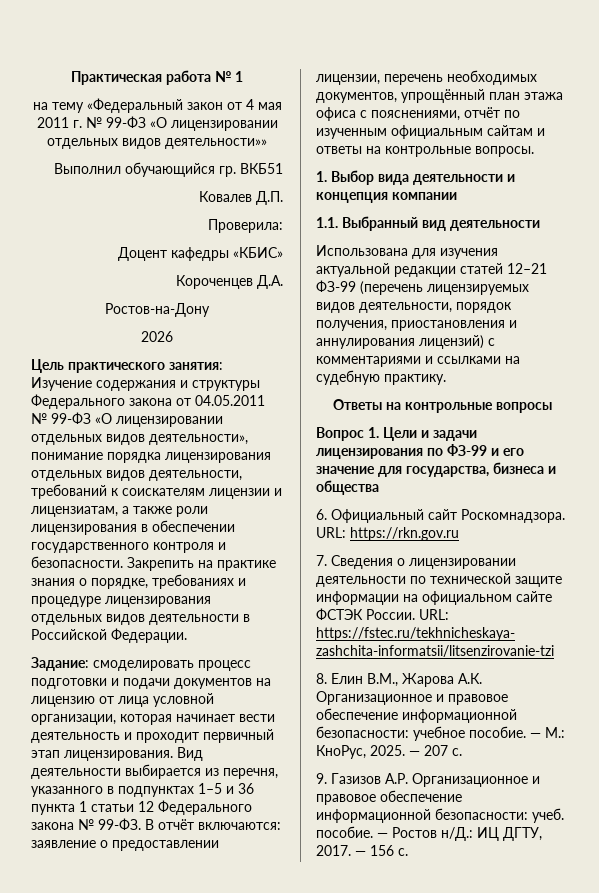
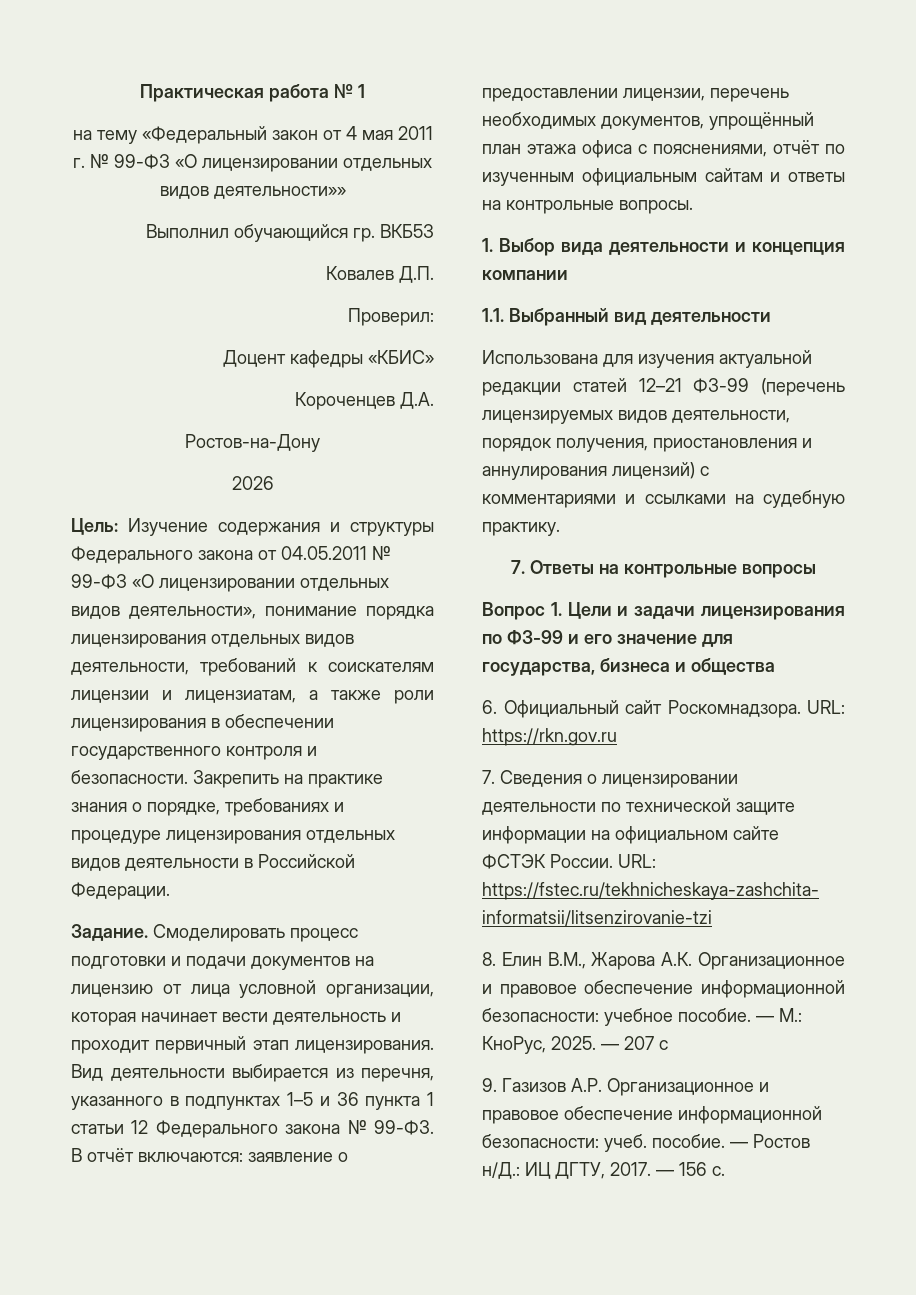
- ВКБ51
+ ВКБ53
- Проверила:
+ Проверил:
- Цель практического занятия: Изучение содержания и структуры Федерального закона от 04.05.2011 № 99-ФЗ «О лицензировании отдельных видов деятельности», понимание порядка лицензирования отдельных видов деятельности, требований к соискателям лицензии и лицензиатам, а также роли лицензирования в обеспечении государственного контроля и безопасности.
+ Цель: Изучение содержания и структуры Федерального закона от 04.05.2011 № 99-ФЗ «О лицензировании отдельных видов деятельности», понимание порядка лицензирования отдельных видов деятельности, требований к соискателям лицензии и лицензиатам, а также роли лицензирования в обеспечении государственного контроля и безопасности.
- Задание: смоделировать процесс подготовки и подачи документов на лицензию от лица условной организации, которая начинает вести деятельность и проходит первичный этап лицензирования.
+ Задание. Смоделировать процесс подготовки и подачи документов на лицензию от лица условной организации, которая начинает вести деятельность и проходит первичный этап лицензирования.
- Ответы на контрольные вопросы
+ 7. Ответы на контрольные вопросы
- — 207 с.
+ — 207 с

